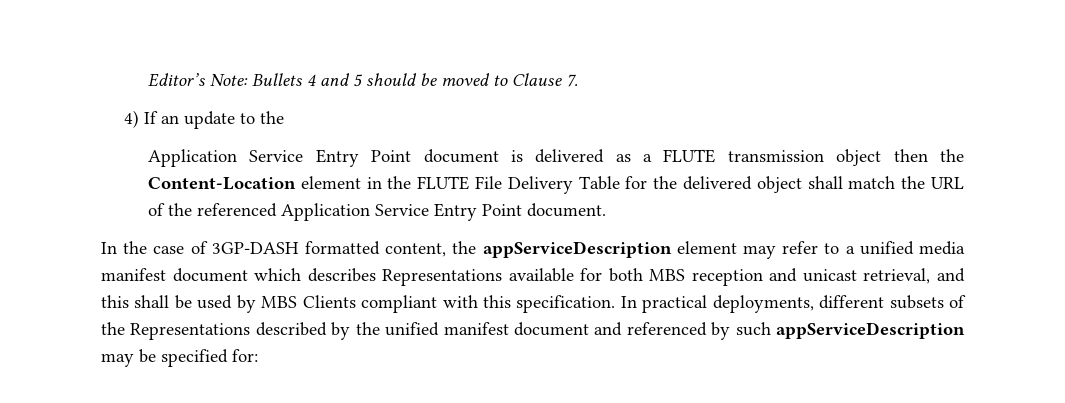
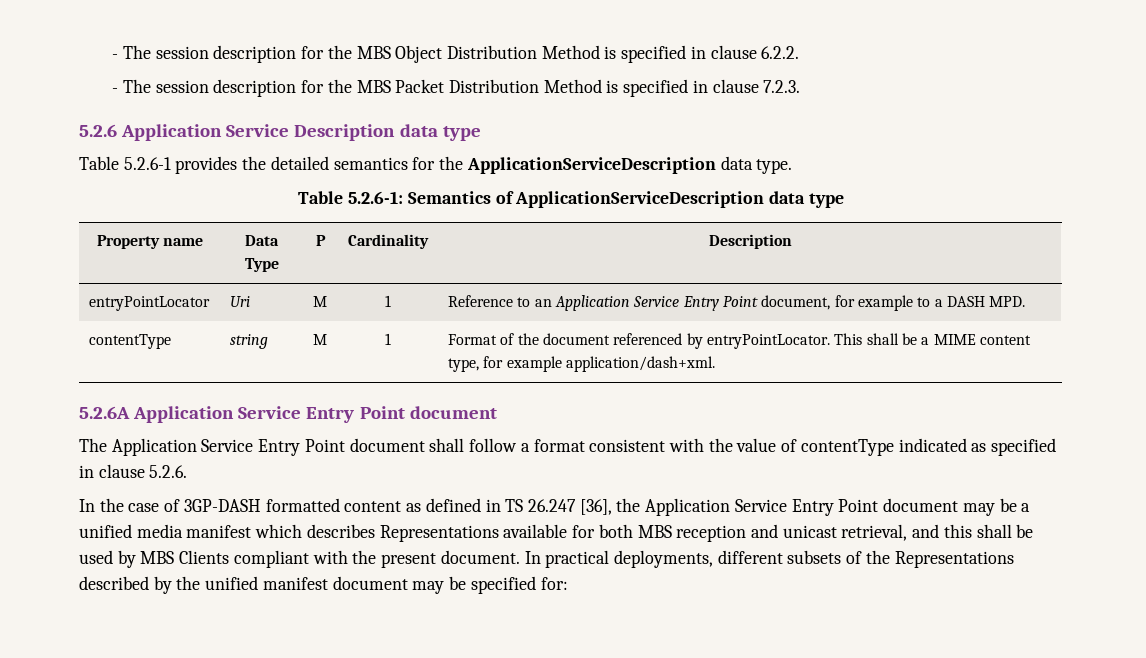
- Editor’s Note: Bullets 4 and 5 should be moved to Clause 7.
- 4) If an update to the
- Application Service Entry Point document is delivered as a FLUTE transmission object then the Content-Location element in the FLUTE File Delivery Table for the delivered object shall match the URL of the referenced Application Service Entry Point document.
+ - The session description for the MBS Object Distribution Method is specified in clause 6.2.2.
+ - The session description for the MBS Packet Distribution Method is specified in clause 7.2.3.
+ 5.2.6 Application Service Description data type
+ Table 5.2.6-1 provides the detailed semantics for the ApplicationServiceDescription data type.
+ Table 5.2.6-1: Semantics of ApplicationServiceDescription data type
+ Property name | Data Type | P | Cardinality | Description
+ entryPointLocator | Uri | M | 1 | Reference to an Application Service Entry Point document, for example to a DASH MPD.
+ contentType | string | M | 1 | Format of the document referenced by entryPointLocator. This shall be a MIME content type, for example application/dash+xml.
+ 5.2.6A Application Service Entry Point document
+ The Application Service Entry Point document shall follow a format consistent with the value of contentType indicated as specified in clause 5.2.6.
- In the case of 3GP-DASH formatted content, the appServiceDescription element may refer to a unified media manifest document which describes Representations available for both MBS reception and unicast retrieval, and this shall be used by MBS Clients compliant with this specification.
+ In the case of 3GP-DASH formatted content as defined in TS 26.247 [36], the Application Service Entry Point document may be a unified media manifest which describes Representations available for both MBS reception and unicast retrieval, and this shall be used by MBS Clients compliant with the present document.
- In practical deployments, different subsets of the Representations described by the unified manifest document and referenced by such appServiceDescription may be specified for:
+ In practical deployments, different subsets of the Representations described by the unified manifest document may be specified for:

